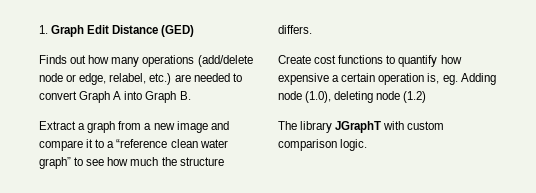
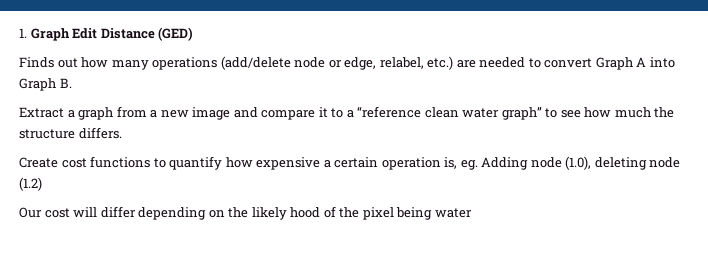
- The library JGraphT with custom comparison logic.
+ Our cost will differ depending on the likely hood of the pixel being water

